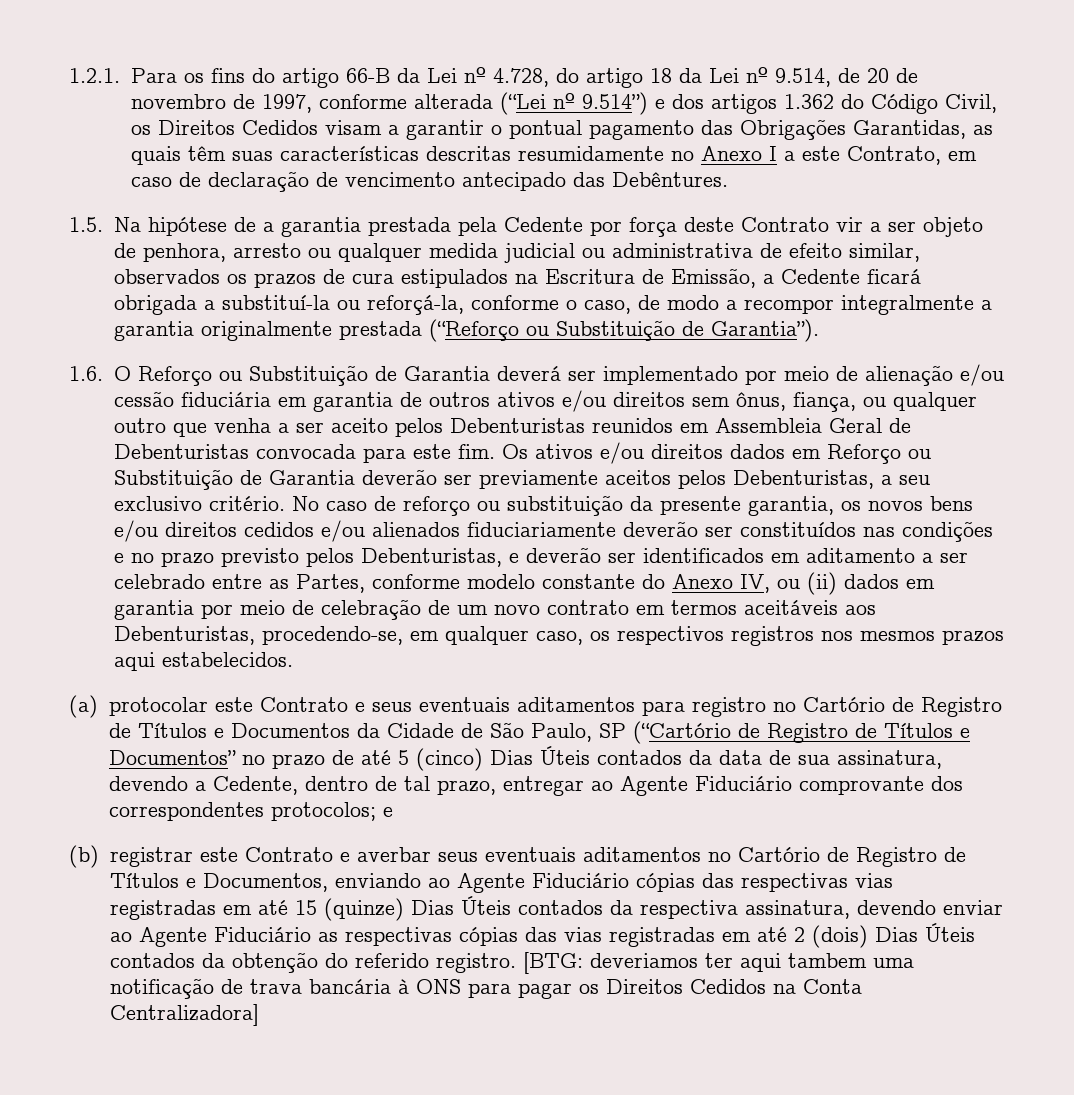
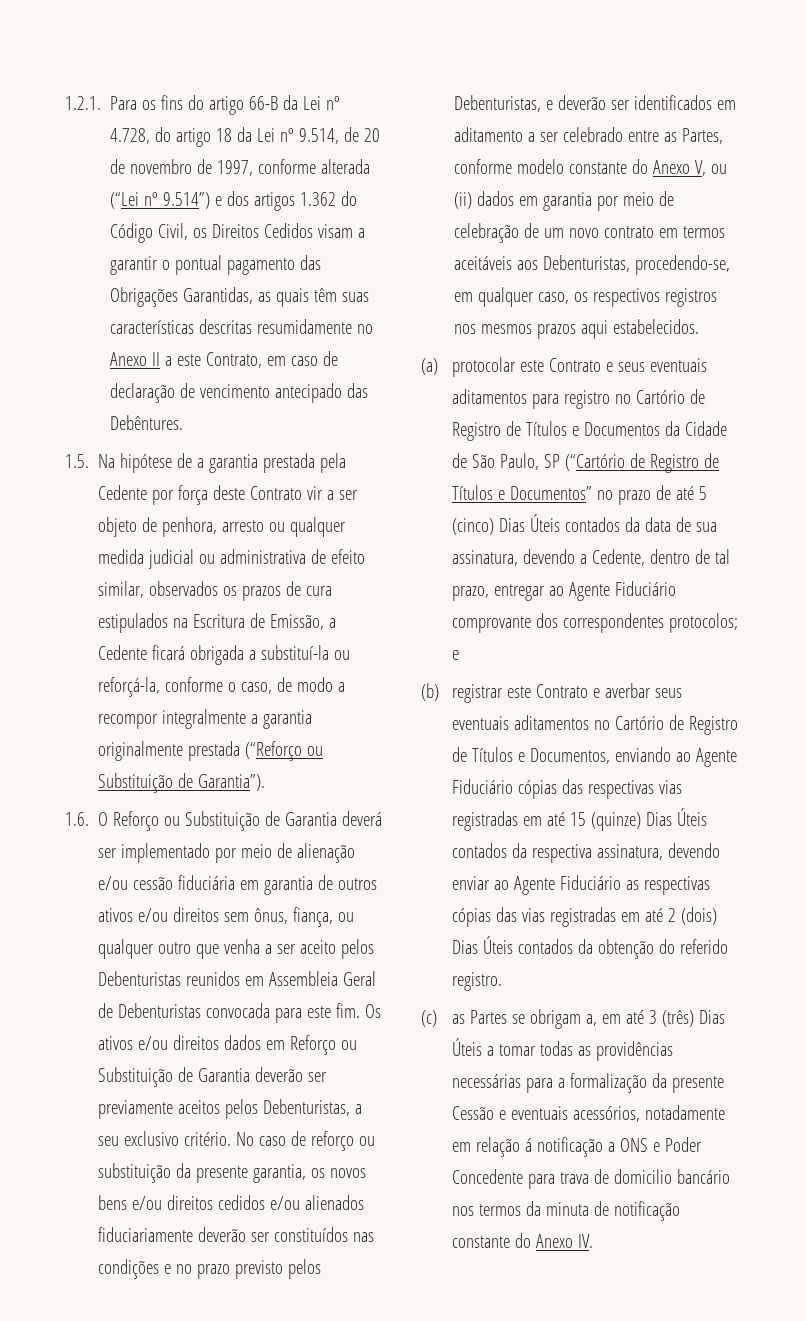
- 1.2.1. Para os fins do artigo 66-B da Lei nº 4.728, do artigo 18 da Lei nº 9.514, de 20 de novembro de 1997, conforme alterada (“Lei nº 9.514”) e dos artigos 1.362 do Código Civil, os Direitos Cedidos visam a garantir o pontual pagamento das Obrigações Garantidas, as quais têm suas características descritas resumidamente no Anexo I a este Contrato, em caso de declaração de vencimento antecipado das Debêntures.
+ 1.2.1. Para os fins do artigo 66-B da Lei nº 4.728, do artigo 18 da Lei nº 9.514, de 20 de novembro de 1997, conforme alterada (“Lei nº 9.514”) e dos artigos 1.362 do Código Civil, os Direitos Cedidos visam a garantir o pontual pagamento das Obrigações Garantidas, as quais têm suas características descritas resumidamente no Anexo II a este Contrato, em caso de declaração de vencimento antecipado das Debêntures.
- No caso de reforço ou substituição da presente garantia, os novos bens e/ou direitos cedidos e/ou alienados fiduciariamente deverão ser constituídos nas condições e no prazo previsto pelos Debenturistas, e deverão ser identificados em aditamento a ser celebrado entre as Partes, conforme modelo constante do Anexo IV, ou (ii) dados em garantia por meio de celebração de um novo contrato em termos aceitáveis aos Debenturistas, procedendo-se, em qualquer caso, os respectivos registros nos mesmos prazos aqui estabelecidos.
+ No caso de reforço ou substituição da presente garantia, os novos bens e/ou direitos cedidos e/ou alienados fiduciariamente deverão ser constituídos nas condições e no prazo previsto pelos Debenturistas, e deverão ser identificados em aditamento a ser celebrado entre as Partes, conforme modelo constante do Anexo V, ou (ii) dados em garantia por meio de celebração de um novo contrato em termos aceitáveis aos Debenturistas, procedendo-se, em qualquer caso, os respectivos registros nos mesmos prazos aqui estabelecidos.
- (b) registrar este Contrato e averbar seus eventuais aditamentos no Cartório de Registro de Títulos e Documentos, enviando ao Agente Fiduciário cópias das respectivas vias registradas em até 15 (quinze) Dias Úteis contados da respectiva assinatura, devendo enviar ao Agente Fiduciário as respectivas cópias das vias registradas em até 2 (dois) Dias Úteis contados da obtenção do referido registro. [BTG: deveriamos ter aqui tambem uma notificação de trava bancária à ONS para pagar os Direitos Cedidos na Conta Centralizadora]
+ (b) registrar este Contrato e averbar seus eventuais aditamentos no Cartório de Registro de Títulos e Documentos, enviando ao Agente Fiduciário cópias das respectivas vias registradas em até 15 (quinze) Dias Úteis contados da respectiva assinatura, devendo enviar ao Agente Fiduciário as respectivas cópias das vias registradas em até 2 (dois) Dias Úteis contados da obtenção do referido registro.
+ (c) as Partes se obrigam a, em até 3 (três) Dias Úteis a tomar todas as providências necessárias para a formalização da presente Cessão e eventuais acessórios, notadamente em relação á notificação a ONS e Poder Concedente para trava de domicilio bancário nos termos da minuta de notificação constante do Anexo IV.

